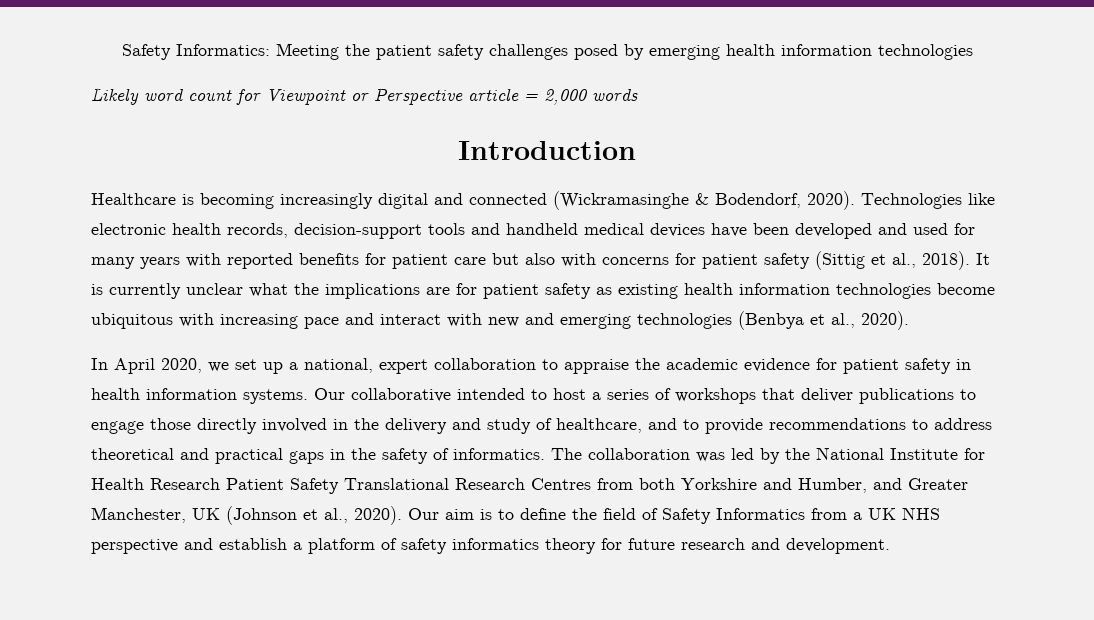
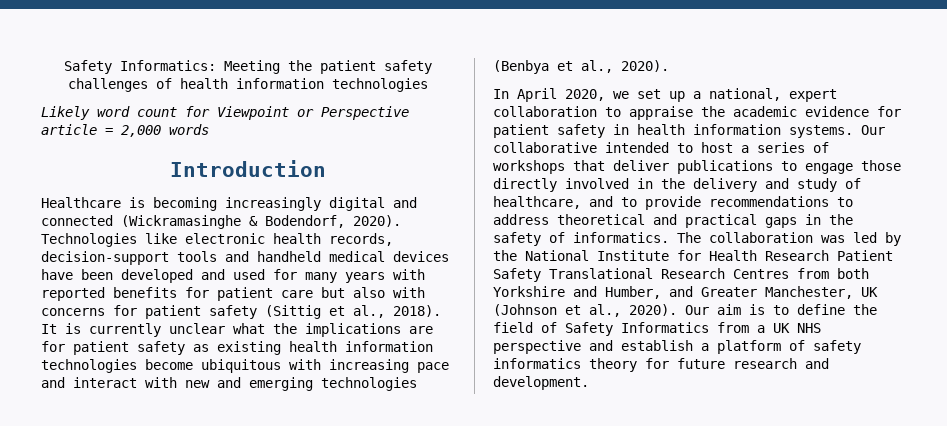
- Safety Informatics: Meeting the patient safety challenges posed by emerging health information technologies
+ Safety Informatics: Meeting the patient safety challenges of health information technologies

